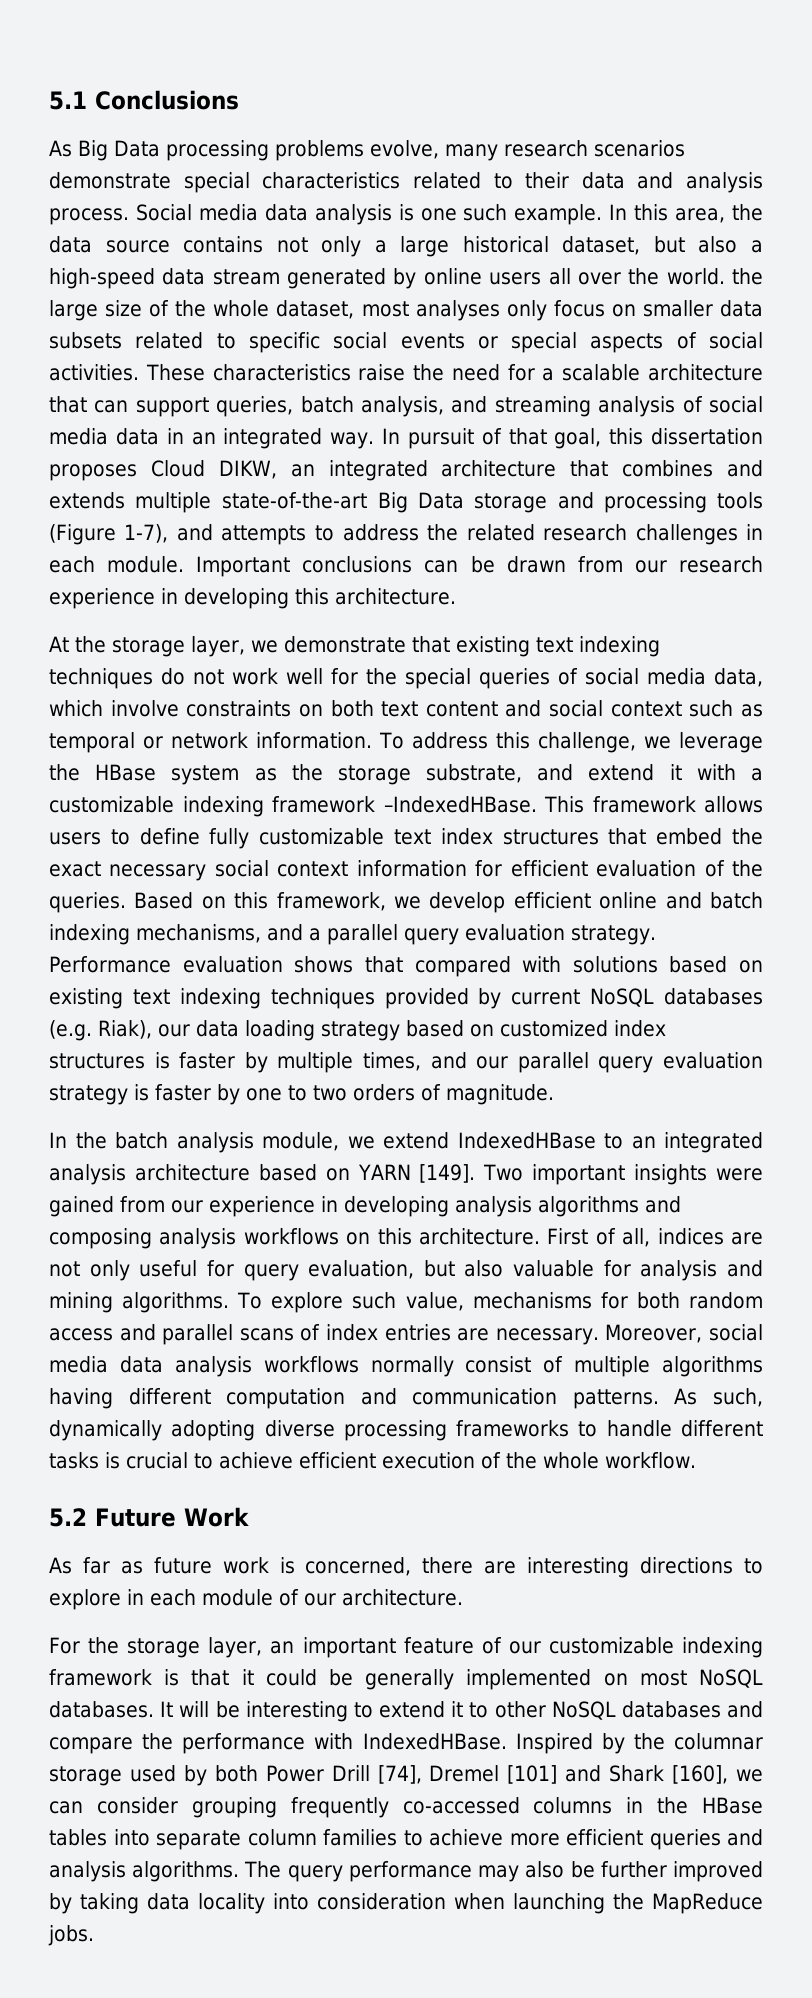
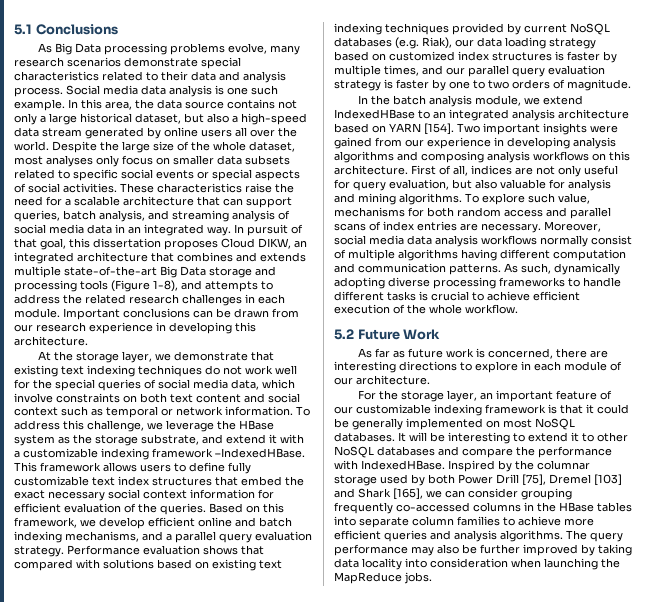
- In this area, the data source contains not only a large historical dataset, but also a high-speed data stream generated by online users all over the world. the large size of the whole dataset, most analyses only focus on smaller data subsets related to specific social events or special aspects of social activities.
+ In this area, the data source contains not only a large historical dataset, but also a high-speed data stream generated by online users all over the world. Despite the large size of the whole dataset, most analyses only focus on smaller data subsets related to specific social events or special aspects of social activities.
- In pursuit of that goal, this dissertation proposes Cloud DIKW, an integrated architecture that combines and extends multiple state-of-the-art Big Data storage and processing tools (Figure 1-7), and attempts to address the related research challenges in each module.
+ In pursuit of that goal, this dissertation proposes Cloud DIKW, an integrated architecture that combines and extends multiple state-of-the-art Big Data storage and processing tools (Figure 1-8), and attempts to address the related research challenges in each module.
- In the batch analysis module, we extend IndexedHBase to an integrated analysis architecture based on YARN [149].
+ In the batch analysis module, we extend IndexedHBase to an integrated analysis architecture based on YARN [154].
- Inspired by the columnar storage used by both Power Drill [74], Dremel [101] and Shark [160], we can consider grouping frequently co-accessed columns in the HBase tables into separate column families to achieve more efficient queries and analysis algorithms.
+ Inspired by the columnar storage used by both Power Drill [75], Dremel [103] and Shark [165], we can consider grouping frequently co-accessed columns in the HBase tables into separate column families to achieve more efficient queries and analysis algorithms.

